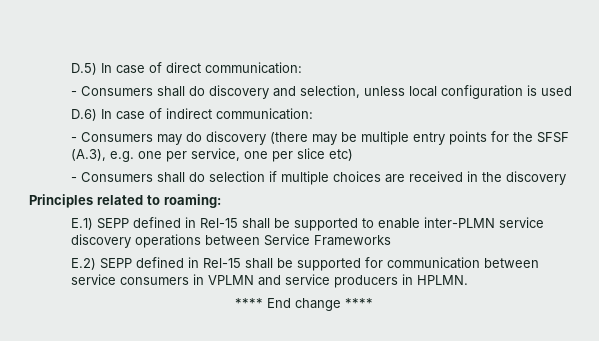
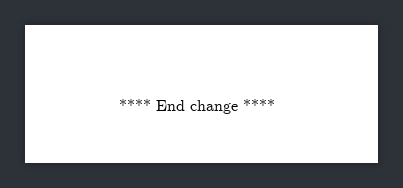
- D.5) In case of direct communication:
- - Consumers shall do discovery and selection, unless local configuration is used
- D.6) In case of indirect communication:
- - Consumers may do discovery (there may be multiple entry points for the SFSF (A.3), e.g. one per service, one per slice etc)
- - Consumers shall do selection if multiple choices are received in the discovery
- Principles related to roaming:
- E.1) SEPP defined in Rel-15 shall be supported to enable inter-PLMN service discovery operations between Service Frameworks
- E.2) SEPP defined in Rel-15 shall be supported for communication between service consumers in VPLMN and service producers in HPLMN.

